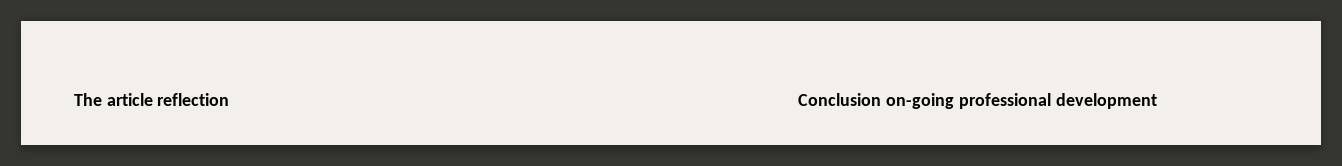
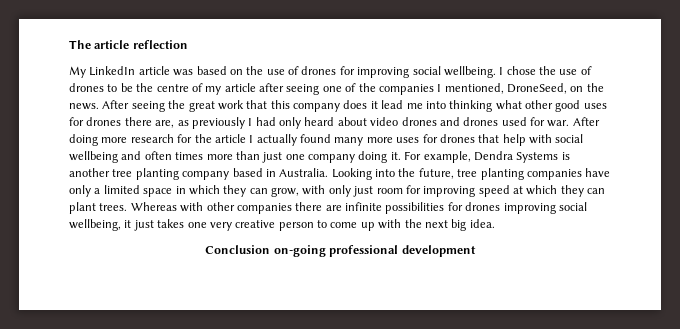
+ My LinkedIn article was based on the use of drones for improving social wellbeing. I chose the use of drones to be the centre of my article after seeing one of the companies I mentioned, DroneSeed, on the news. After seeing the great work that this company does it lead me into thinking what other good uses for drones there are, as previously I had only heard about video drones and drones used for war. After doing more research for the article I actually found many more uses for drones that help with social wellbeing and often times more than just one company doing it. For example, Dendra Systems is another tree planting company based in Australia. Looking into the future, tree planting companies have only a limited space in which they can grow, with only just room for improving speed at which they can plant trees. Whereas with other companies there are infinite possibilities for drones improving social wellbeing, it just takes one very creative person to come up with the next big idea.

